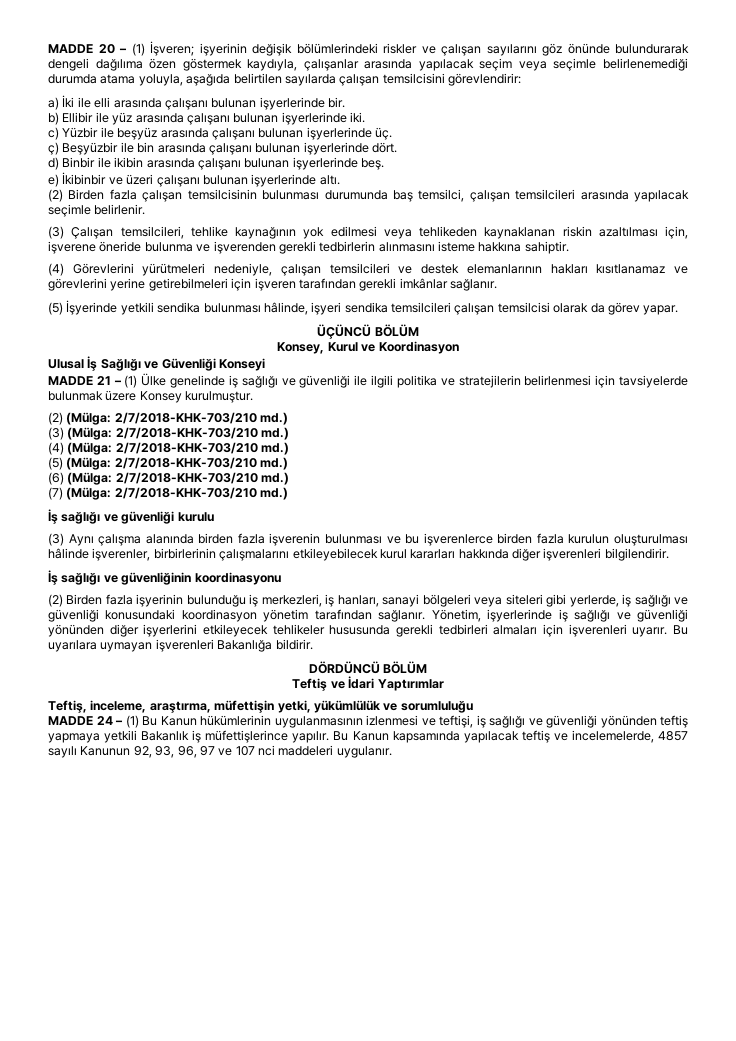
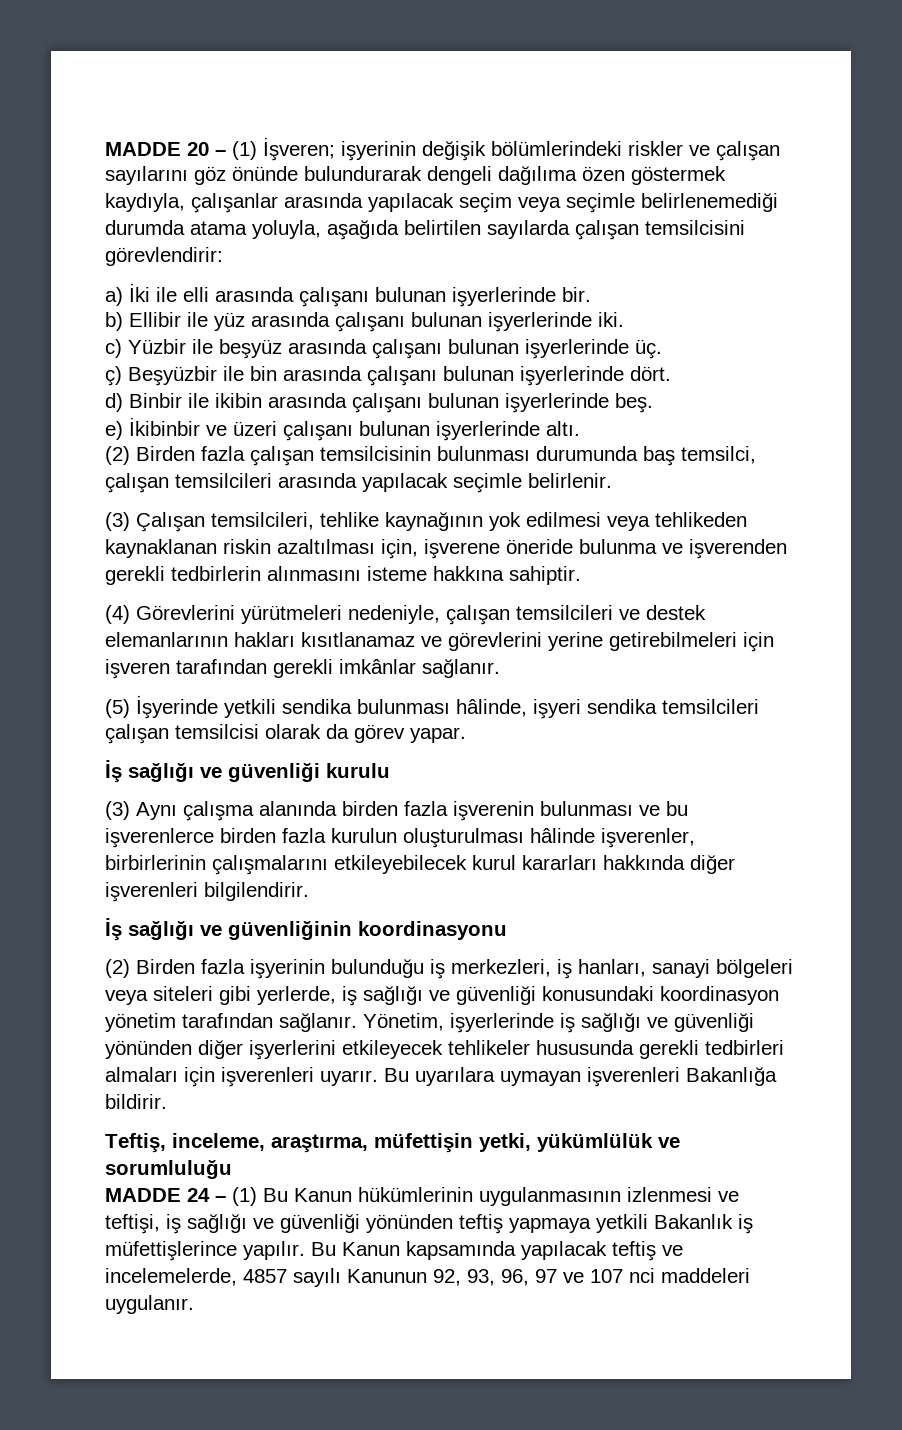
- ÜÇÜNCÜ BÖLÜM
- Konsey, Kurul ve Koordinasyon
- Ulusal İş Sağlığı ve Güvenliği Konseyi
- MADDE 21 – (1) Ülke genelinde iş sağlığı ve güvenliği ile ilgili politika ve stratejilerin belirlenmesi için tavsiyelerde bulunmak üzere Konsey kurulmuştur.
- (2) (Mülga: 2/7/2018-KHK-703/210 md.)
- (3) (Mülga: 2/7/2018-KHK-703/210 md.)
- (4) (Mülga: 2/7/2018-KHK-703/210 md.)
- (5) (Mülga: 2/7/2018-KHK-703/210 md.)
- (6) (Mülga: 2/7/2018-KHK-703/210 md.)
- (7) (Mülga: 2/7/2018-KHK-703/210 md.)
- DÖRDÜNCÜ BÖLÜM
- Teftiş ve İdari Yaptırımlar

